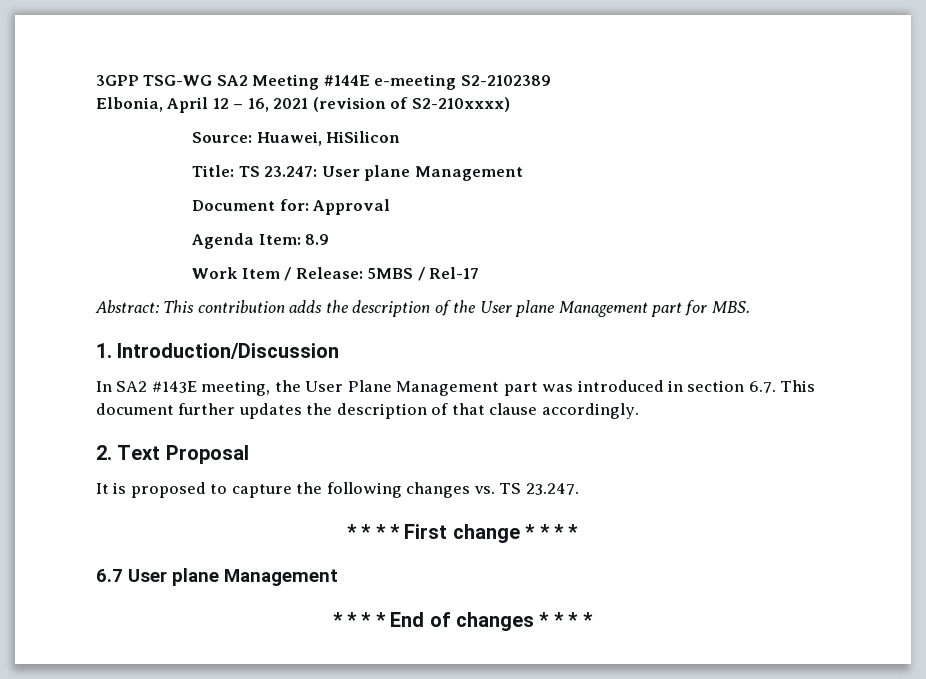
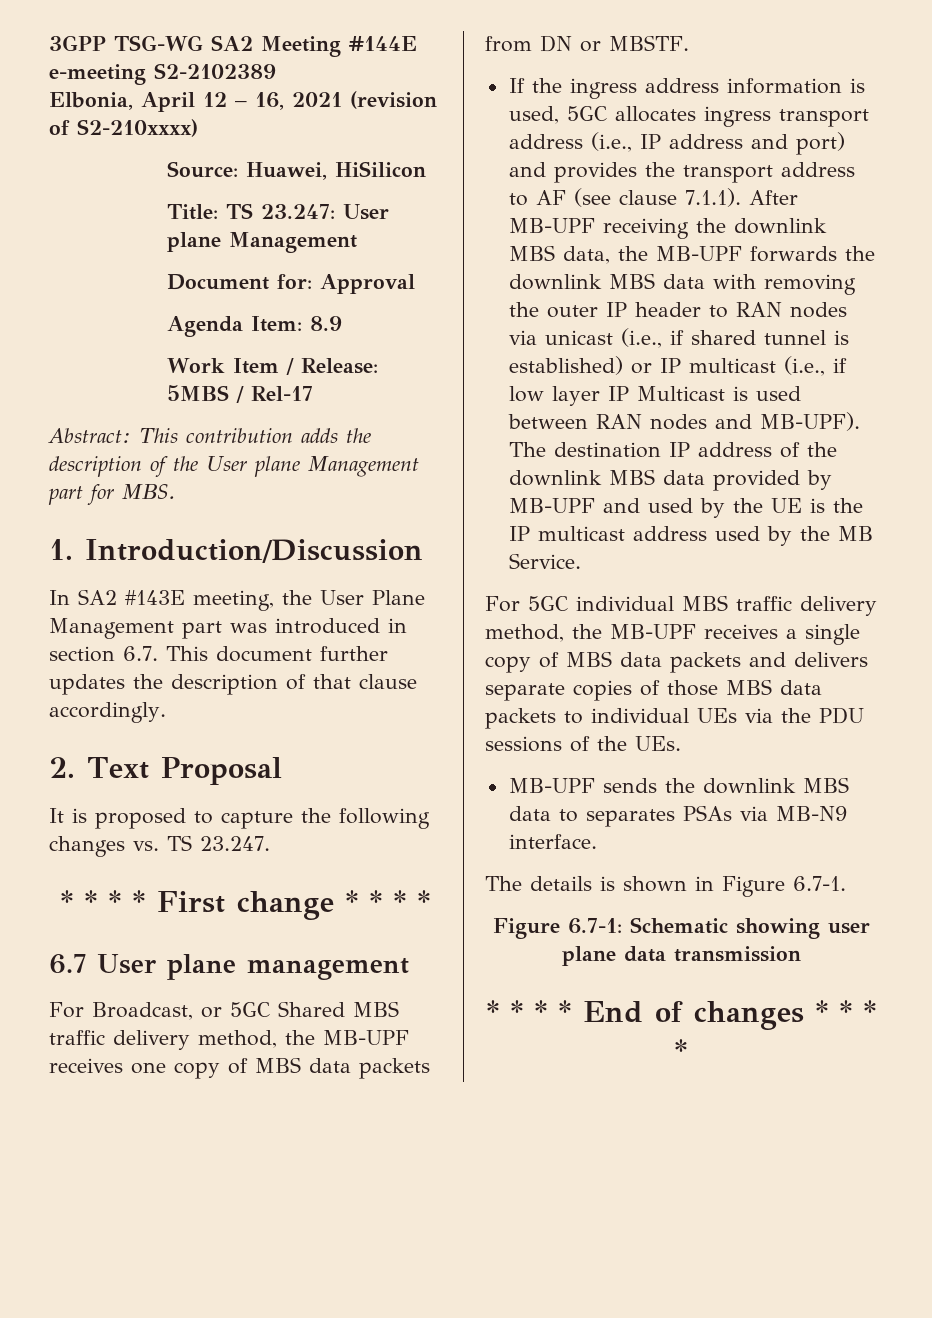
- 6.7 User plane Management
+ 6.7 User plane management
+ For Broadcast, or 5GC Shared MBS traffic delivery method, the MB-UPF receives one copy of MBS data packets from DN or MBSTF.
+ If the ingress address information is used, 5GC allocates ingress transport address (i.e., IP address and port) and provides the transport address to AF (see clause 7.1.1). After MB-UPF receiving the downlink MBS data, the MB-UPF forwards the downlink MBS data with removing the outer IP header to RAN nodes via unicast (i.e., if shared tunnel is established) or IP multicast (i.e., if low layer IP Multicast is used between RAN nodes and MB-UPF). The destination IP address of the downlink MBS data provided by MB-UPF and used by the UE is the IP multicast address used by the MB Service.
+ For 5GC individual MBS traffic delivery method, the MB-UPF receives a single copy of MBS data packets and delivers separate copies of those MBS data packets to individual UEs via the PDU sessions of the UEs.
+ MB-UPF sends the downlink MBS data to separates PSAs via MB-N9 interface.
+ The details is shown in Figure 6.7-1.
+ Figure 6.7-1: Schematic showing user plane data transmission

